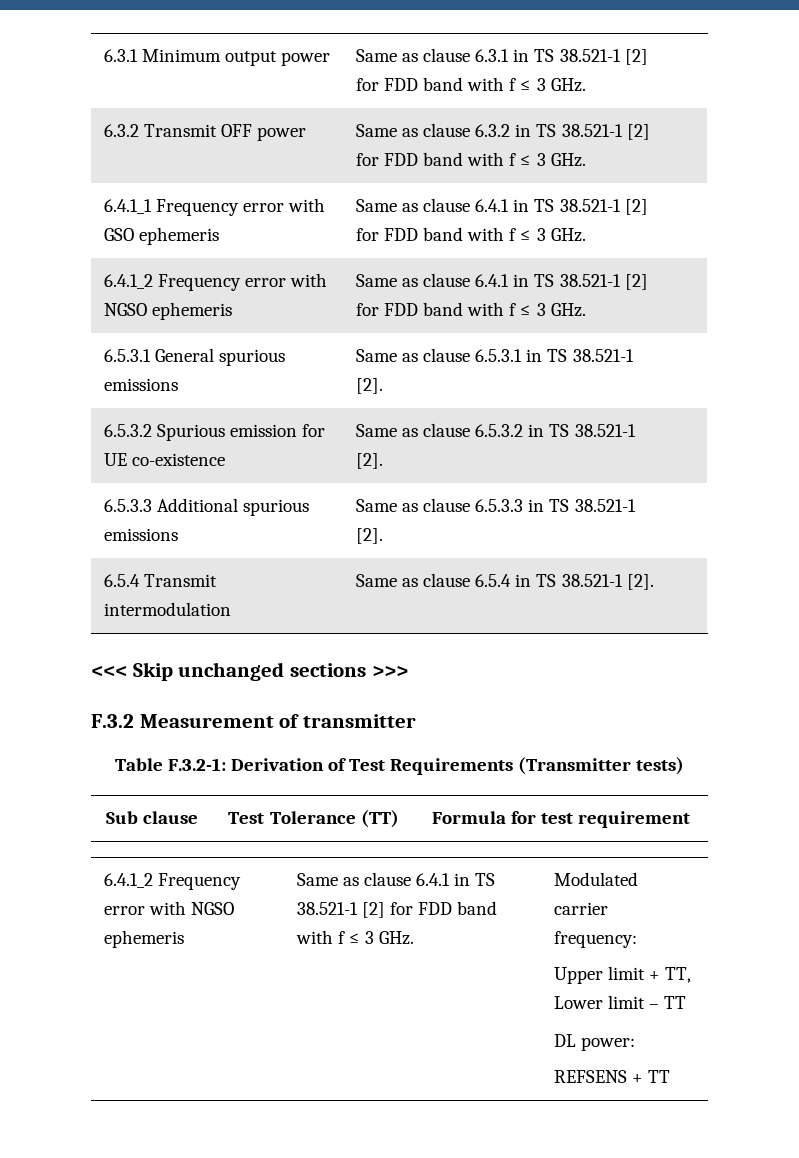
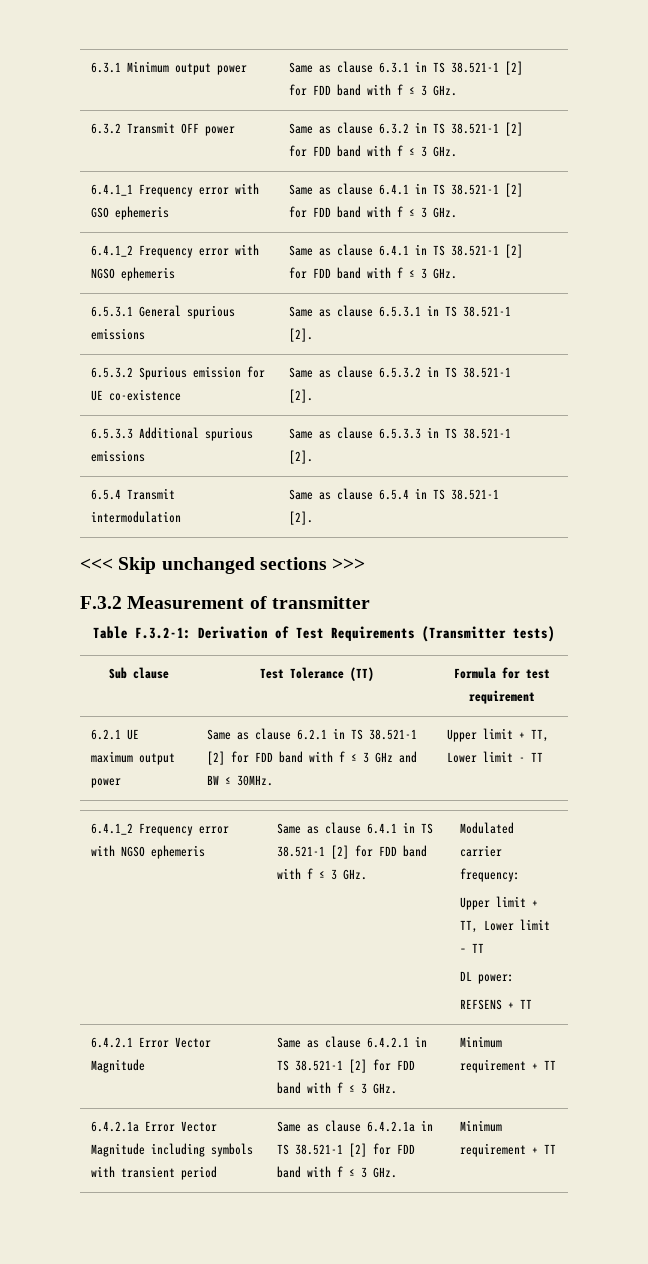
+ 6.2.1 UE maximum output power | Same as clause 6.2.1 in TS 38.521-1 [2] for FDD band with f ≤ 3 GHz and BW ≤ 30MHz. | Upper limit + TT, Lower limit - TT
+ 6.4.2.1 Error Vector Magnitude | Same as clause 6.4.2.1 in TS 38.521-1 [2] for FDD band with f ≤ 3 GHz. | Minimum requirement + TT
+ 6.4.2.1a Error Vector Magnitude including symbols with transient period | Same as clause 6.4.2.1a in TS 38.521-1 [2] for FDD band with f ≤ 3 GHz. | Minimum requirement + TT

